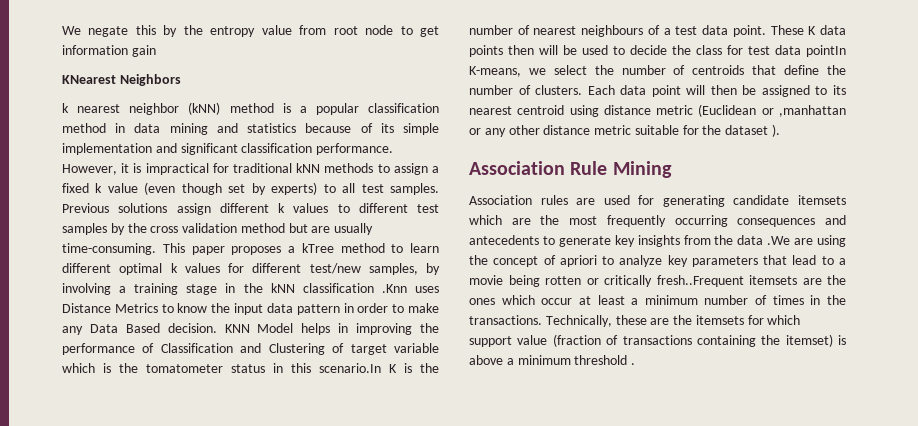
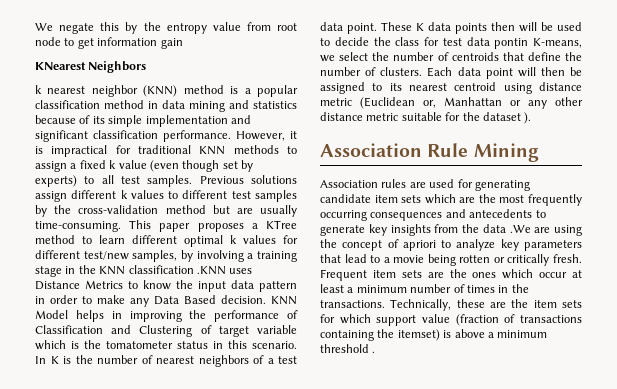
- k nearest neighbor (kNN) method is a popular classification method in data mining and statistics because of its simple implementation and significant classification performance.
+ k nearest neighbor (KNN) method is a popular classification method in data mining and statistics because of its simple implementation and significant classification performance.
- However, it is impractical for traditional kNN methods to assign a fixed k value (even though set by experts) to all test samples.
+ However, it is impractical for traditional KNN methods to assign a fixed k value (even though set by experts) to all test samples.
- Previous solutions assign different k values to different test samples by the cross validation method but are usually time-consuming.
+ Previous solutions assign different k values to different test samples by the cross-validation method but are usually time-consuming.
- This paper proposes a kTree method to learn different optimal k values for different test/new samples, by involving a training stage in the kNN classification .Knn uses Distance Metrics to know the input data pattern in order to make any Data Based decision.
+ This paper proposes a KTree method to learn different optimal k values for different test/new samples, by involving a training stage in the KNN classification .KNN uses Distance Metrics to know the input data pattern in order to make any Data Based decision.
- KNN Model helps in improving the performance of Classification and Clustering of target variable which is the tomatometer status in this scenario.In K is the number of nearest neighbours of a test data point.
+ KNN Model helps in improving the performance of Classification and Clustering of target variable which is the tomatometer status in this scenario. In K is the number of nearest neighbors of a test data point.
- These K data points then will be used to decide the class for test data pointIn K-means, we select the number of centroids that define the number of clusters.
+ These K data points then will be used to decide the class for test data pontin K-means, we select the number of centroids that define the number of clusters.
- Each data point will then be assigned to its nearest centroid using distance metric (Euclidean or ,manhattan or any other distance metric suitable for the dataset ).
+ Each data point will then be assigned to its nearest centroid using distance metric (Euclidean or, Manhattan or any other distance metric suitable for the dataset ).
- Association rules are used for generating candidate itemsets which are the most frequently occurring consequences and antecedents to generate key insights from the data .We are using the concept of apriori to analyze key parameters that lead to a movie being rotten or critically fresh..Frequent itemsets are the ones which occur at least a minimum number of times in the transactions.
+ Association rules are used for generating candidate item sets which are the most frequently occurring consequences and antecedents to generate key insights from the data .We are using the concept of apriori to analyze key parameters that lead to a movie being rotten or critically fresh. Frequent item sets are the ones which occur at least a minimum number of times in the transactions.
- Technically, these are the itemsets for which support value (fraction of transactions containing the itemset) is above a minimum threshold .
+ Technically, these are the item sets for which support value (fraction of transactions containing the itemset) is above a minimum threshold .

